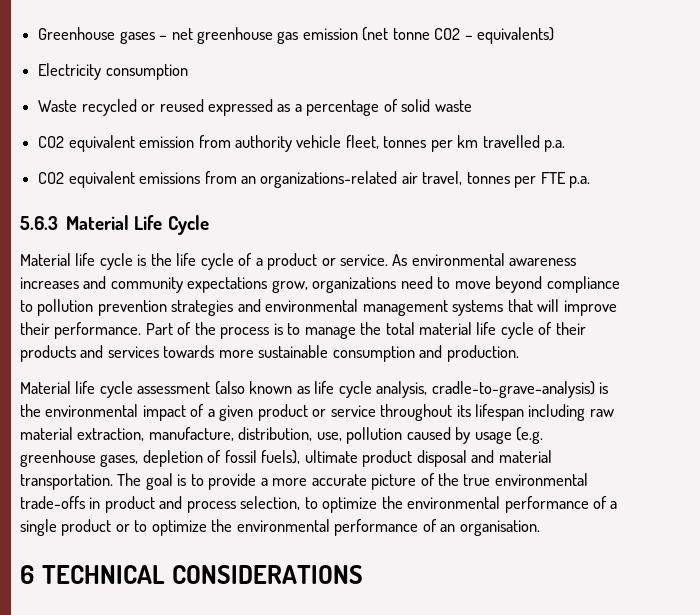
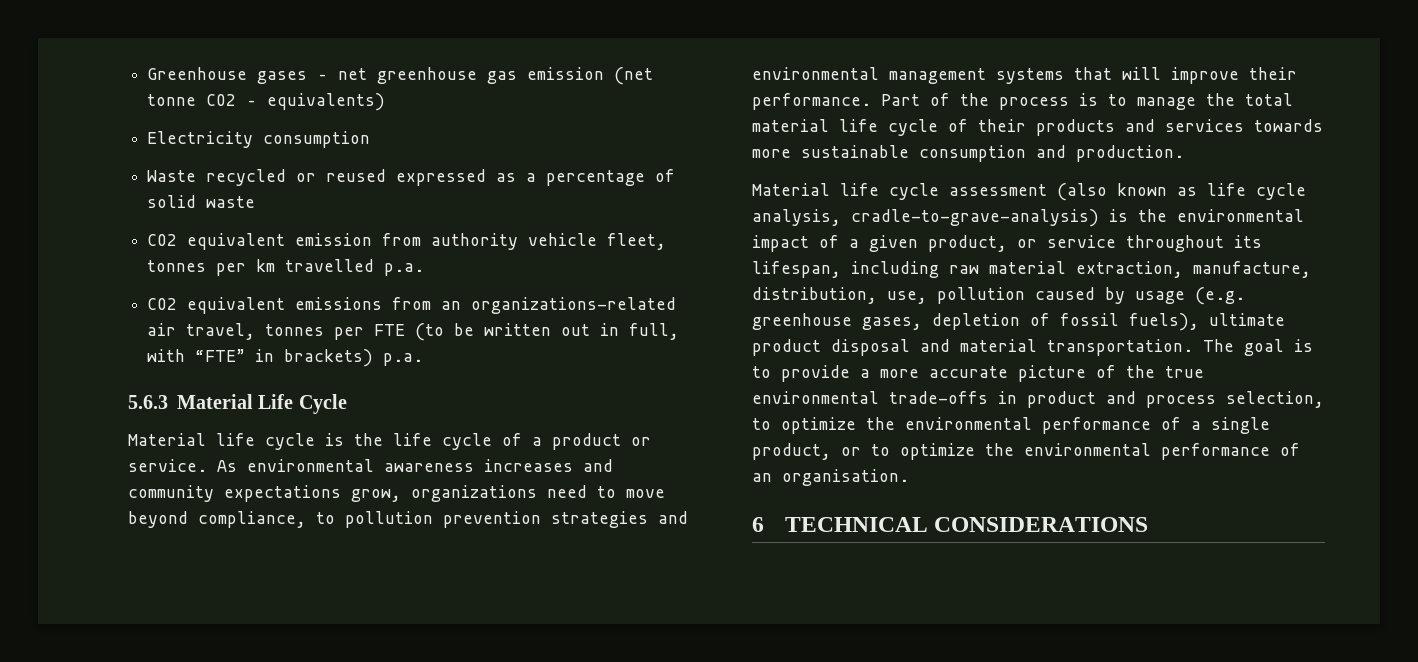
- CO2 equivalent emissions from an organizations-related air travel, tonnes per FTE p.a.
+ CO2 equivalent emissions from an organizations-related air travel, tonnes per FTE (to be written out in full, with “FTE” in brackets) p.a.
- As environmental awareness increases and community expectations grow, organizations need to move beyond compliance to pollution prevention strategies and environmental management systems that will improve their performance.
+ As environmental awareness increases and community expectations grow, organizations need to move beyond compliance, to pollution prevention strategies and environmental management systems that will improve their performance.
- Material life cycle assessment (also known as life cycle analysis, cradle-to-grave-analysis) is the environmental impact of a given product or service throughout its lifespan including raw material extraction, manufacture, distribution, use, pollution caused by usage (e.g. greenhouse gases, depletion of fossil fuels), ultimate product disposal and material transportation.
+ Material life cycle assessment (also known as life cycle analysis, cradle-to-grave-analysis) is the environmental impact of a given product, or service throughout its lifespan, including raw material extraction, manufacture, distribution, use, pollution caused by usage (e.g. greenhouse gases, depletion of fossil fuels), ultimate product disposal and material transportation.
- The goal is to provide a more accurate picture of the true environmental trade-offs in product and process selection, to optimize the environmental performance of a single product or to optimize the environmental performance of an organisation.
+ The goal is to provide a more accurate picture of the true environmental trade-offs in product and process selection, to optimize the environmental performance of a single product, or to optimize the environmental performance of an organisation.

